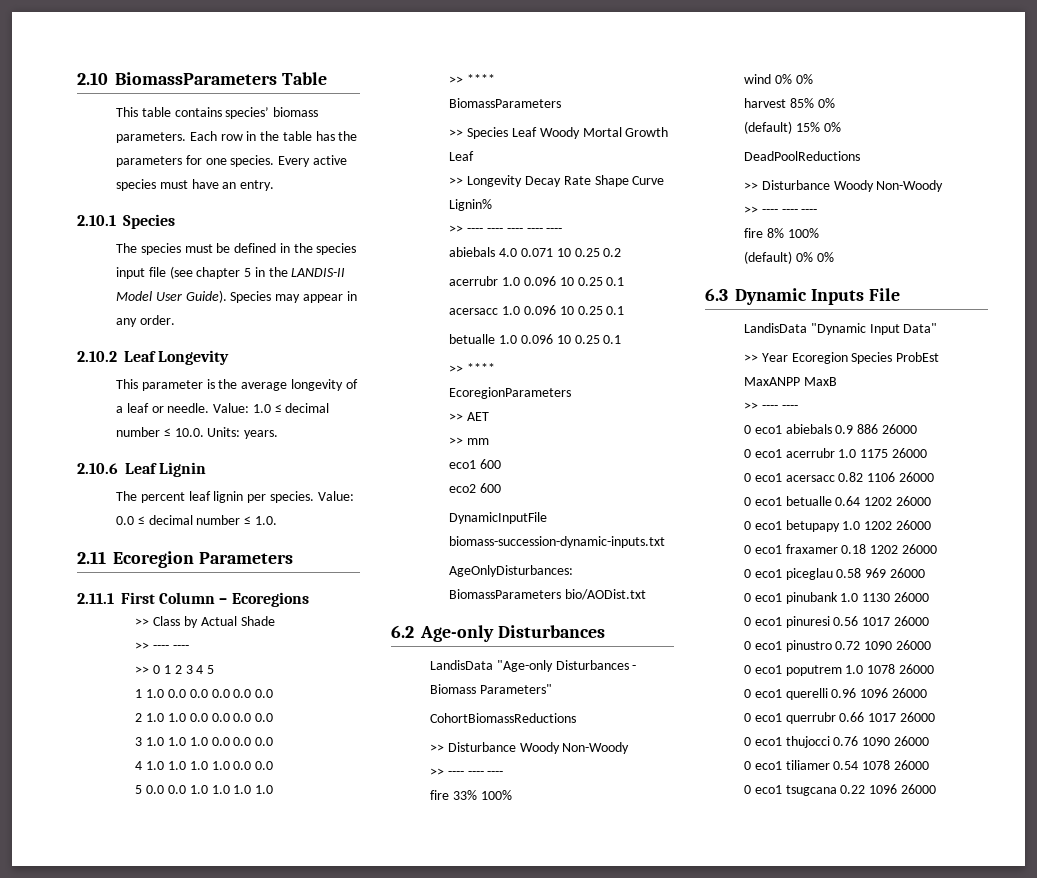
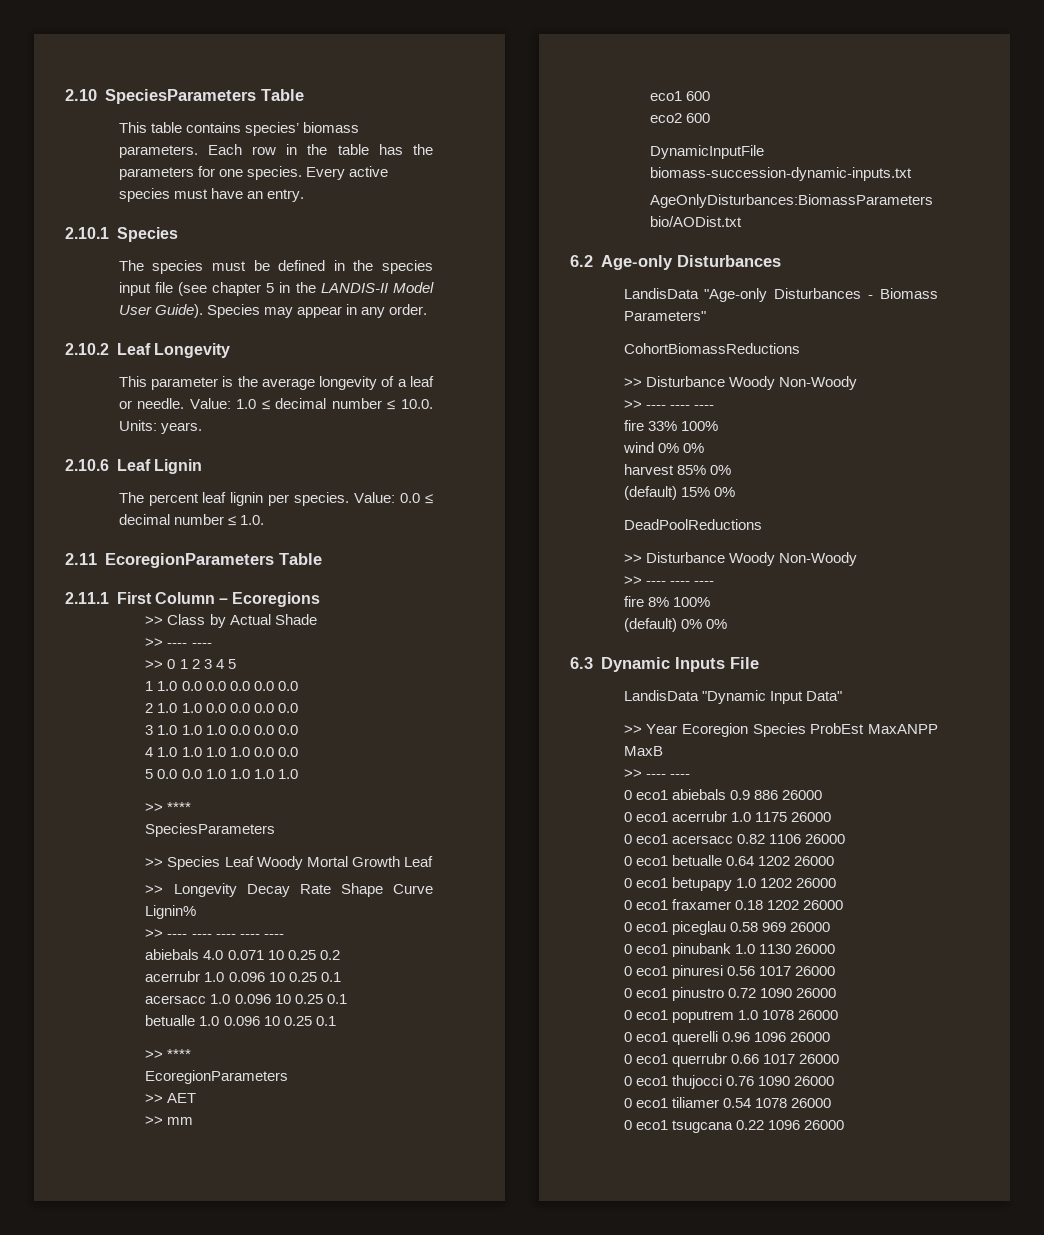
- 2.10 BiomassParameters Table
+ 2.10 SpeciesParameters Table
- 2.11 Ecoregion Parameters
+ 2.11 EcoregionParameters Table
  5 0.0 0.0 1.0 1.0 1.0 1.0
  >> ****
- BiomassParameters
+ SpeciesParameters

